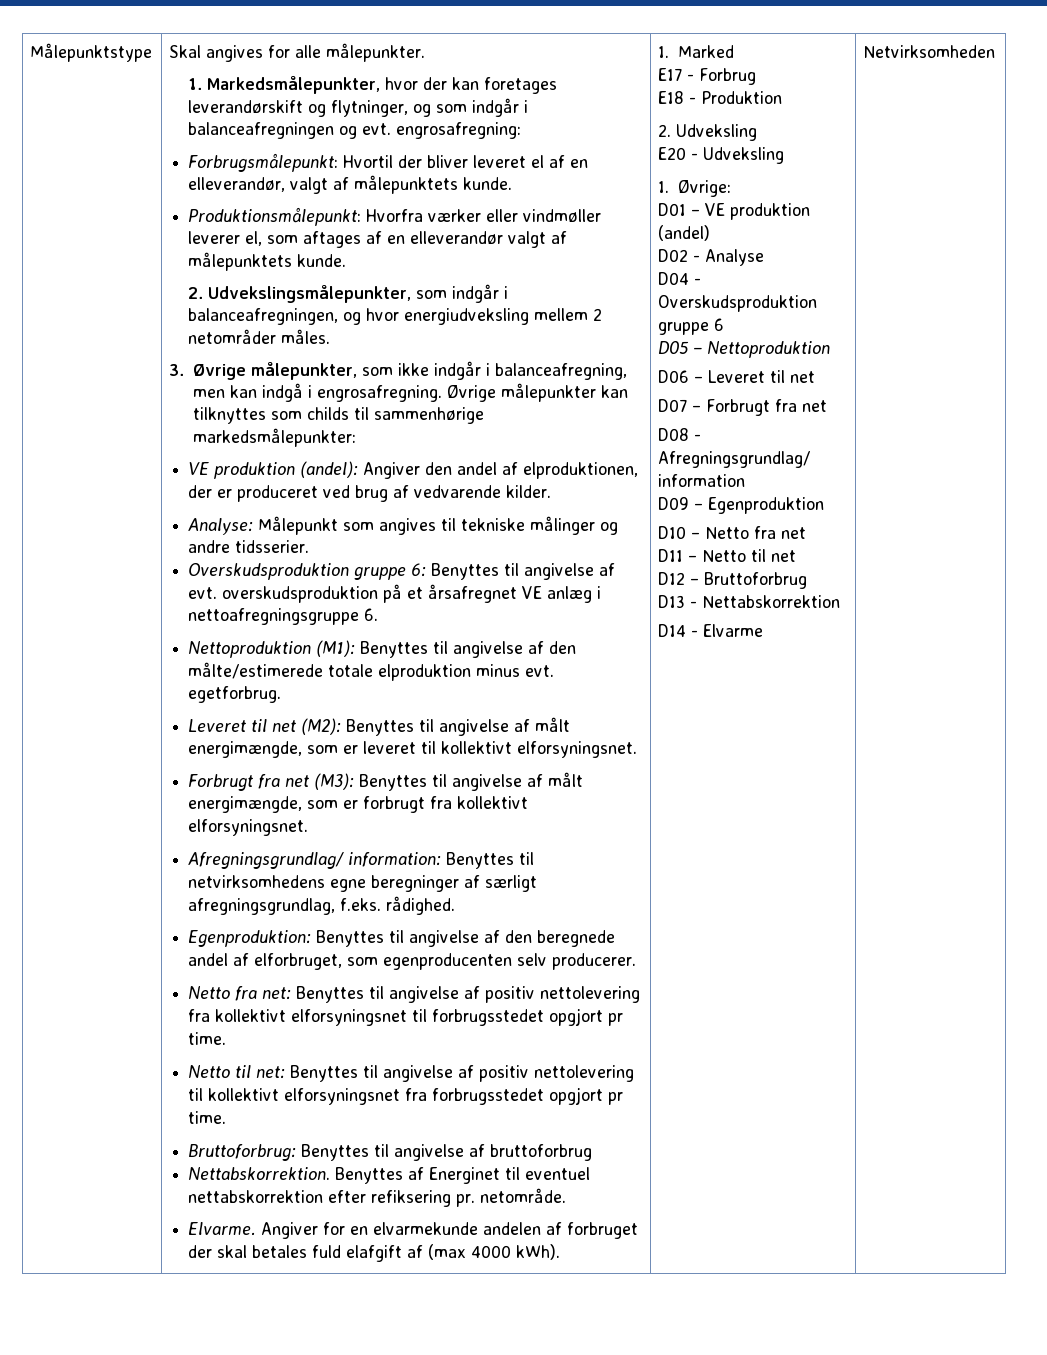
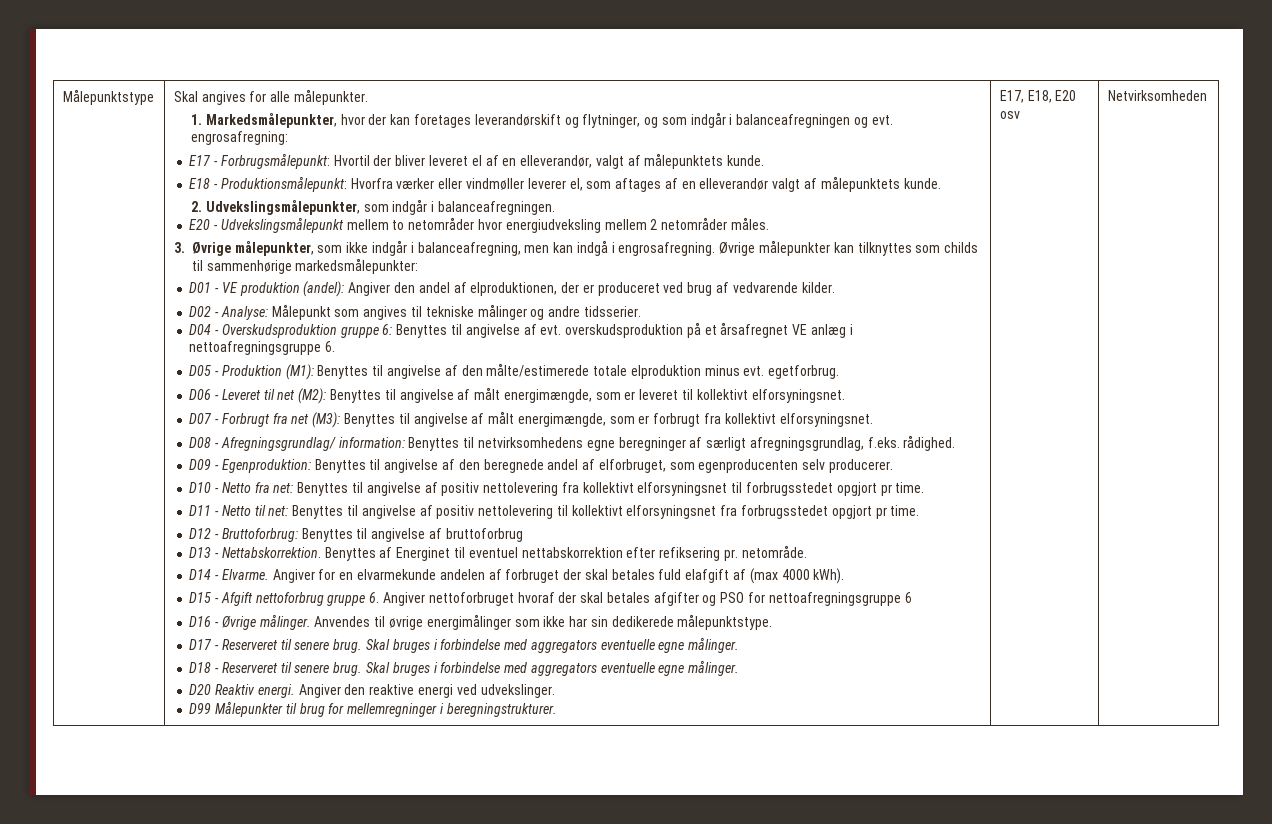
- Forbrugsmålepunkt: Hvortil der bliver leveret el af en elleverandør, valgt af målepunktets kunde.
+ E17 - Forbrugsmålepunkt: Hvortil der bliver leveret el af en elleverandør, valgt af målepunktets kunde.
- Produktionsmålepunkt: Hvorfra værker eller vindmøller leverer el, som aftages af en elleverandør valgt af målepunktets kunde.
+ E18 - Produktionsmålepunkt: Hvorfra værker eller vindmøller leverer el, som aftages af en elleverandør valgt af målepunktets kunde.
- 2. Udvekslingsmålepunkter, som indgår i balanceafregningen, og hvor energiudveksling mellem 2 netområder måles.
+ 2. Udvekslingsmålepunkter, som indgår i balanceafregningen.
+ E20 - Udvekslingsmålepunkt mellem to netområder hvor energiudveksling mellem 2 netområder måles.
- VE produktion (andel): Angiver den andel af elproduktionen, der er produceret ved brug af vedvarende kilder.
+ D01 - VE produktion (andel): Angiver den andel af elproduktionen, der er produceret ved brug af vedvarende kilder.
- Analyse: Målepunkt som angives til tekniske målinger og andre tidsserier.
+ D02 - Analyse: Målepunkt som angives til tekniske målinger og andre tidsserier.
- Overskudsproduktion gruppe 6: Benyttes til angivelse af evt. overskudsproduktion på et årsafregnet VE anlæg i nettoafregningsgruppe 6.
+ D04 - Overskudsproduktion gruppe 6: Benyttes til angivelse af evt. overskudsproduktion på et årsafregnet VE anlæg i nettoafregningsgruppe 6.
- Nettoproduktion (M1): Benyttes til angivelse af den målte/estimerede totale elproduktion minus evt. egetforbrug.
+ D05 - Produktion (M1): Benyttes til angivelse af den målte/estimerede totale elproduktion minus evt. egetforbrug.
- Leveret til net (M2): Benyttes til angivelse af målt energimængde, som er leveret til kollektivt elforsyningsnet.
+ D06 - Leveret til net (M2): Benyttes til angivelse af målt energimængde, som er leveret til kollektivt elforsyningsnet.
- Forbrugt fra net (M3): Benyttes til angivelse af målt energimængde, som er forbrugt fra kollektivt elforsyningsnet.
+ D07 - Forbrugt fra net (M3): Benyttes til angivelse af målt energimængde, som er forbrugt fra kollektivt elforsyningsnet.
- Afregningsgrundlag/ information: Benyttes til netvirksomhedens egne beregninger af særligt afregningsgrundlag, f.eks. rådighed.
+ D08 - Afregningsgrundlag/ information: Benyttes til netvirksomhedens egne beregninger af særligt afregningsgrundlag, f.eks. rådighed.
- Egenproduktion: Benyttes til angivelse af den beregnede andel af elforbruget, som egenproducenten selv producerer.
+ D09 - Egenproduktion: Benyttes til angivelse af den beregnede andel af elforbruget, som egenproducenten selv producerer.
- Netto fra net: Benyttes til angivelse af positiv nettolevering fra kollektivt elforsyningsnet til forbrugsstedet opgjort pr time.
+ D10 - Netto fra net: Benyttes til angivelse af positiv nettolevering fra kollektivt elforsyningsnet til forbrugsstedet opgjort pr time.
- Netto til net: Benyttes til angivelse af positiv nettolevering til kollektivt elforsyningsnet fra forbrugsstedet opgjort pr time.
+ D11 - Netto til net: Benyttes til angivelse af positiv nettolevering til kollektivt elforsyningsnet fra forbrugsstedet opgjort pr time.
- Bruttoforbrug: Benyttes til angivelse af bruttoforbrug
+ D12 - Bruttoforbrug: Benyttes til angivelse af bruttoforbrug
- Nettabskorrektion.
+ D13 - Nettabskorrektion.
- Elvarme.
+ D14 - Elvarme.
- 1. Marked
- E17 - Forbrug
- E18 - Produktion
- 2. Udveksling
- E20 - Udveksling
- 1. Øvrige:
- D01 – VE produktion (andel)
- D02 - Analyse
- D04 - Overskudsproduktion gruppe 6
- D05 – Nettoproduktion
- D06 – Leveret til net
- D07 – Forbrugt fra net
- D08 - Afregningsgrundlag/ information
- D09 – Egenproduktion
- D10 – Netto fra net
- D11 – Netto til net
- D12 – Bruttoforbrug
- D13 - Nettabskorrektion
- D14 - Elvarme
+ D15 - Afgift nettoforbrug gruppe 6. Angiver nettoforbruget hvoraf der skal betales afgifter og PSO for nettoafregningsgruppe 6
+ D16 - Øvrige målinger. Anvendes til øvrige energimålinger som ikke har sin dedikerede målepunktstype.
+ D17 - Reserveret til senere brug. Skal bruges i forbindelse med aggregators eventuelle egne målinger.
+ D18 - Reserveret til senere brug. Skal bruges i forbindelse med aggregators eventuelle egne målinger.
+ D20 Reaktiv energi. Angiver den reaktive energi ved udvekslinger.
+ D99 Målepunkter til brug for mellemregninger i beregningstrukturer. | E17, E18, E20 osv

